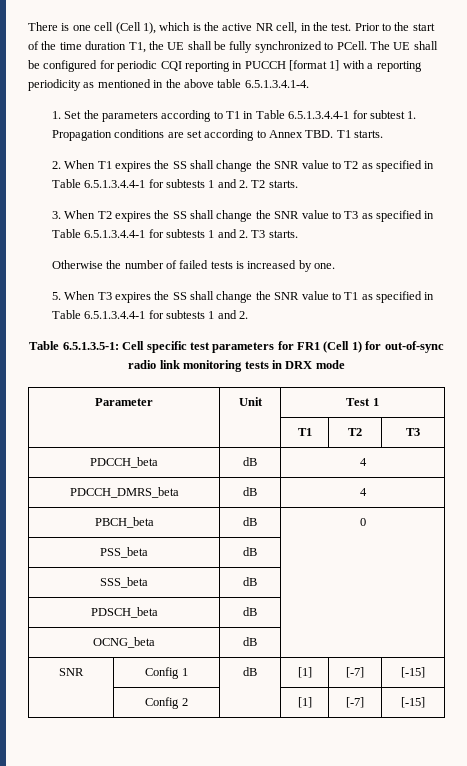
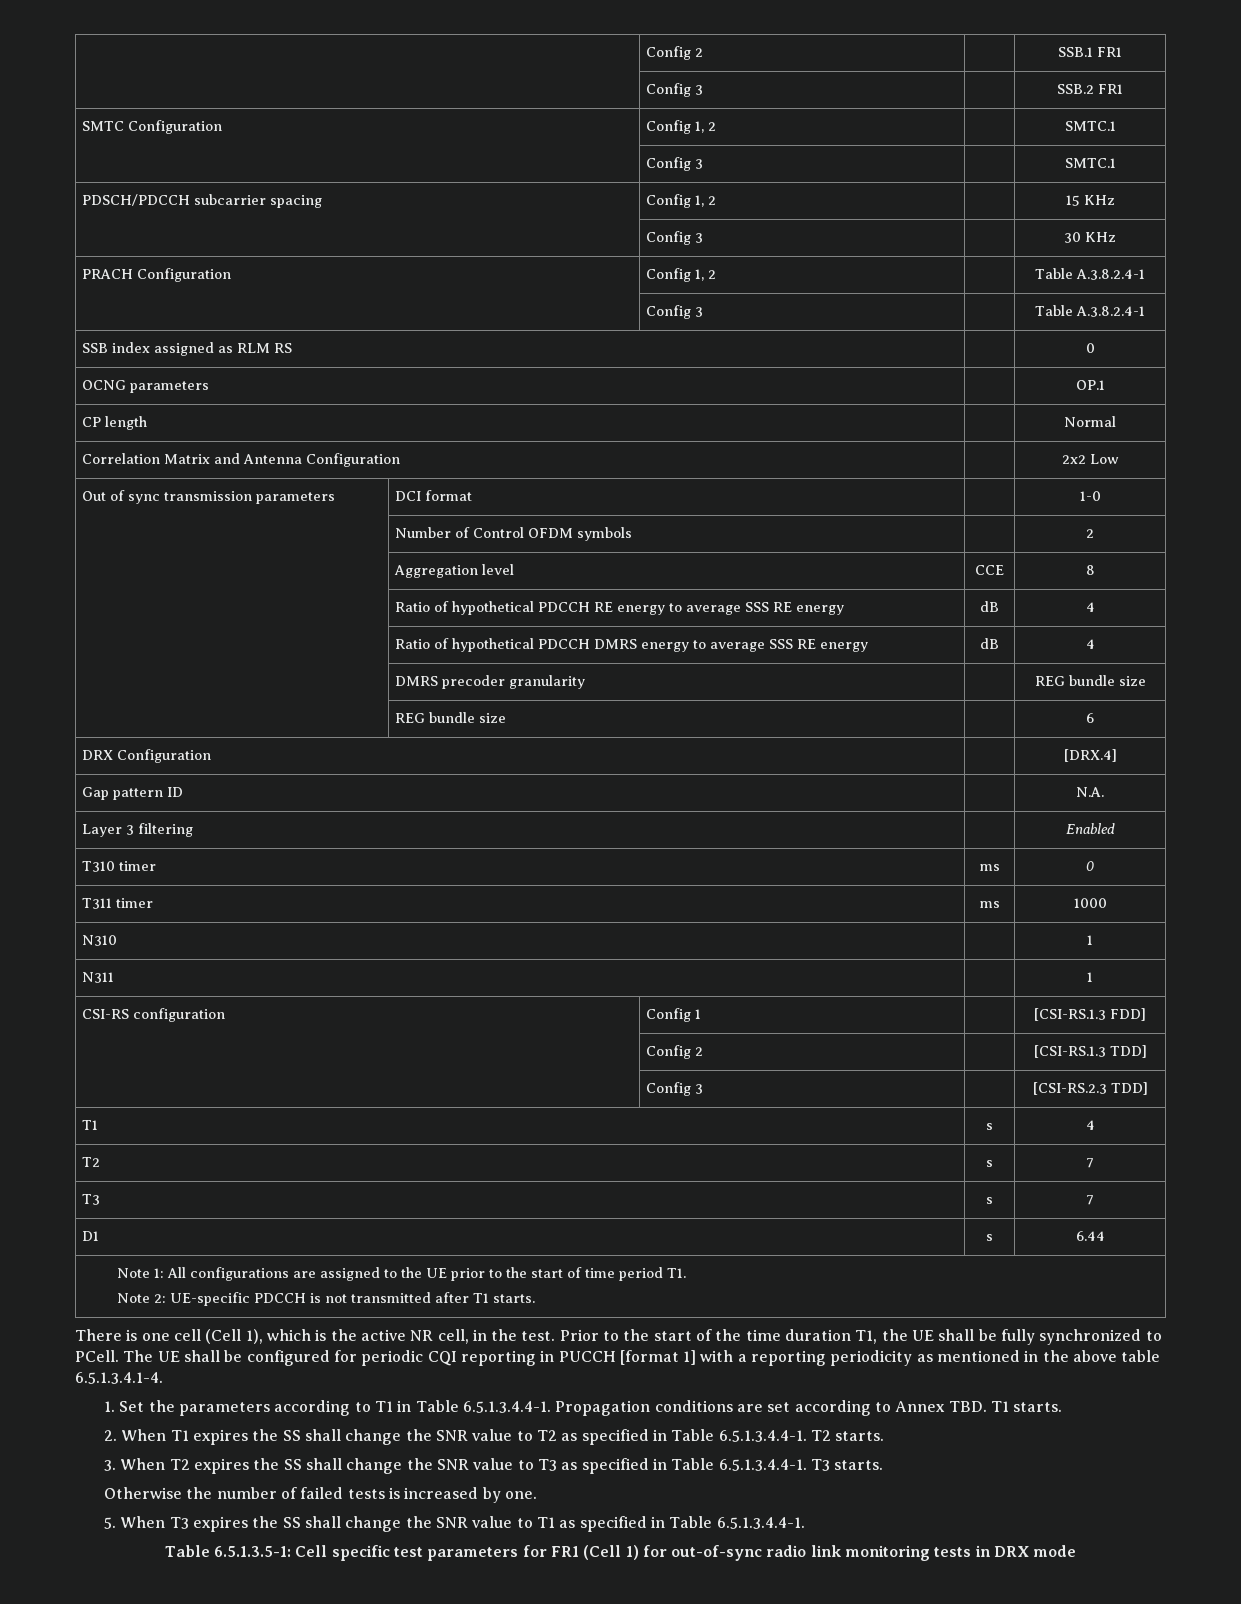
+ | Config 2 | | SSB.1 FR1
+ | Config 3 | | SSB.2 FR1
+ SMTC Configuration | Config 1, 2 | | SMTC.1
+ | Config 3 | | SMTC.1
+ PDSCH/PDCCH subcarrier spacing | Config 1, 2 | | 15 KHz
+ | Config 3 | | 30 KHz
+ PRACH Configuration | Config 1, 2 | | Table A.3.8.2.4-1
+ | Config 3 | | Table A.3.8.2.4-1
+ SSB index assigned as RLM RS | | 0
+ OCNG parameters | | OP.1
+ CP length | | Normal
+ Correlation Matrix and Antenna Configuration | | 2x2 Low
+ Out of sync transmission parameters | DCI format | | 1-0
+ | Number of Control OFDM symbols | | 2
+ | Aggregation level | CCE | 8
+ | Ratio of hypothetical PDCCH RE energy to average SSS RE energy | dB | 4
+ | Ratio of hypothetical PDCCH DMRS energy to average SSS RE energy | dB | 4
+ | DMRS precoder granularity | | REG bundle size
+ | REG bundle size | | 6
+ DRX Configuration | | [DRX.4]
+ Gap pattern ID | | N.A.
+ Layer 3 filtering | | Enabled
+ T310 timer | ms | 0
+ T311 timer | ms | 1000
+ N310 | | 1
+ N311 | | 1
+ CSI-RS configuration | Config 1 | | [CSI-RS.1.3 FDD]
+ | Config 2 | | [CSI-RS.1.3 TDD]
+ | Config 3 | | [CSI-RS.2.3 TDD]
+ T1 | s | 4
+ T2 | s | 7
+ T3 | s | 7
+ D1 | s | 6.44
+ Note 1: All configurations are assigned to the UE prior to the start of time period T1.
+ Note 2: UE-specific PDCCH is not transmitted after T1 starts.
- 1. Set the parameters according to T1 in Table 6.5.1.3.4.4-1 for subtest 1. Propagation conditions are set according to Annex TBD. T1 starts.
+ 1. Set the parameters according to T1 in Table 6.5.1.3.4.4-1. Propagation conditions are set according to Annex TBD. T1 starts.
- 2. When T1 expires the SS shall change the SNR value to T2 as specified in Table 6.5.1.3.4.4-1 for subtests 1 and 2. T2 starts.
+ 2. When T1 expires the SS shall change the SNR value to T2 as specified in Table 6.5.1.3.4.4-1. T2 starts.
- 3. When T2 expires the SS shall change the SNR value to T3 as specified in Table 6.5.1.3.4.4-1 for subtests 1 and 2. T3 starts.
+ 3. When T2 expires the SS shall change the SNR value to T3 as specified in Table 6.5.1.3.4.4-1. T3 starts.
- 5. When T3 expires the SS shall change the SNR value to T1 as specified in Table 6.5.1.3.4.4-1 for subtests 1 and 2.
+ 5. When T3 expires the SS shall change the SNR value to T1 as specified in Table 6.5.1.3.4.4-1.
- Parameter | Unit | Test 1
- | | T1 | T2 | T3
- PDCCH_beta | dB | 4
- PDCCH_DMRS_beta | dB | 4
- PBCH_beta | dB | 0
- PSS_beta | dB |
- SSS_beta | dB |
- PDSCH_beta | dB |
- OCNG_beta | dB |
- SNR | Config 1 | dB | [1] | [-7] | [-15]
- | Config 2 | | [1] | [-7] | [-15]

